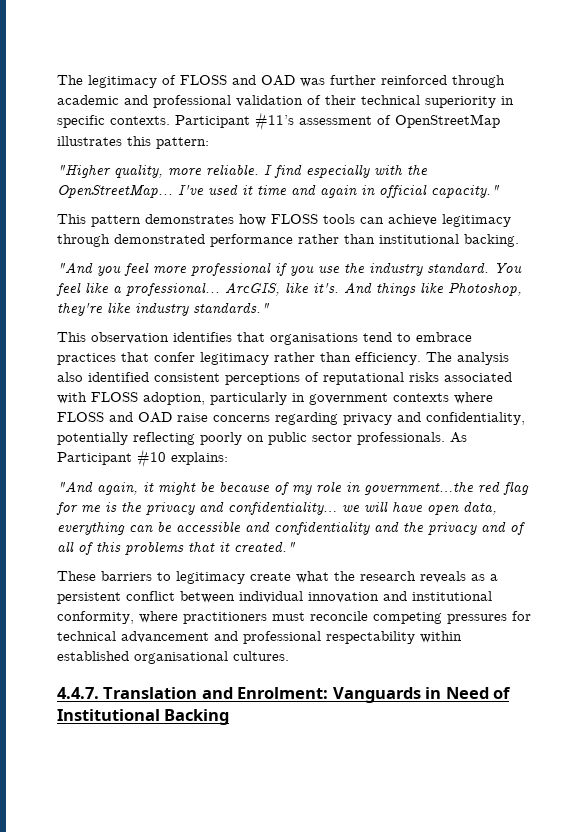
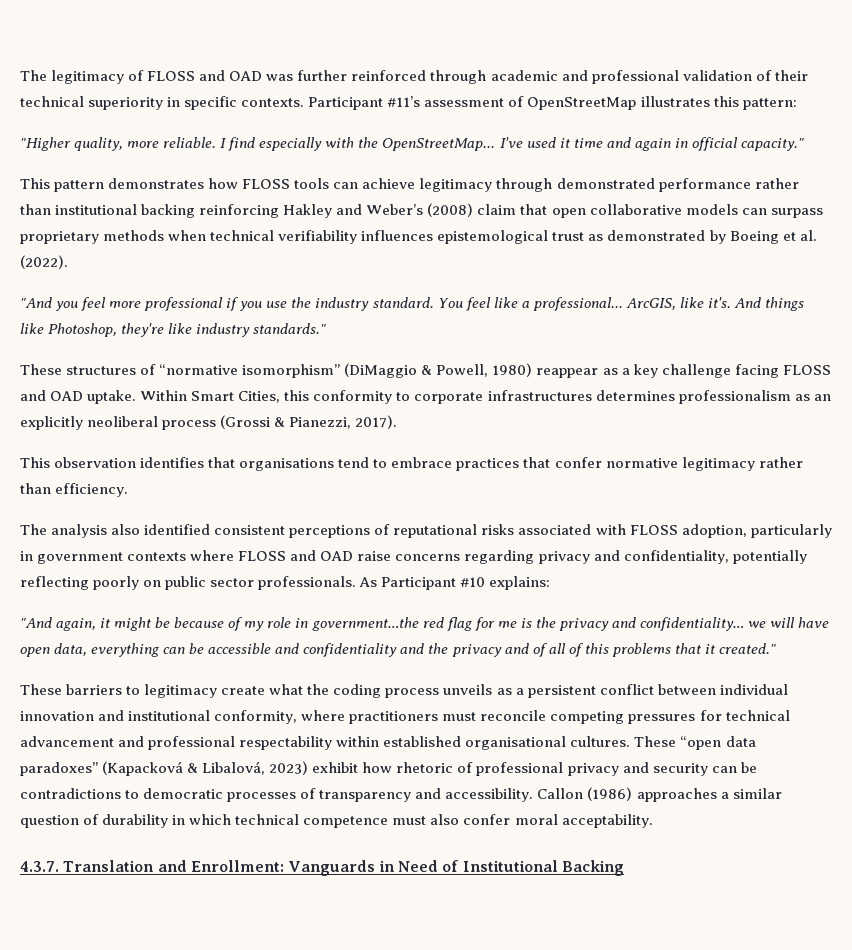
- This pattern demonstrates how FLOSS tools can achieve legitimacy through demonstrated performance rather than institutional backing.
+ This pattern demonstrates how FLOSS tools can achieve legitimacy through demonstrated performance rather than institutional backing reinforcing Hakley and Weber’s (2008) claim that open collaborative models can surpass proprietary methods when technical verifiability influences epistemological trust as demonstrated by Boeing et al. (2022).
+ These structures of “normative isomorphism” (DiMaggio & Powell, 1980) reappear as a key challenge facing FLOSS and OAD uptake. Within Smart Cities, this conformity to corporate infrastructures determines professionalism as an explicitly neoliberal process (Grossi & Pianezzi, 2017).
- This observation identifies that organisations tend to embrace practices that confer legitimacy rather than efficiency. The analysis also identified consistent perceptions of reputational risks associated with FLOSS adoption, particularly in government contexts where FLOSS and OAD raise concerns regarding privacy and confidentiality, potentially reflecting poorly on public sector professionals.
+ This observation identifies that organisations tend to embrace practices that confer normative legitimacy rather than efficiency.
+ The analysis also identified consistent perceptions of reputational risks associated with FLOSS adoption, particularly in government contexts where FLOSS and OAD raise concerns regarding privacy and confidentiality, potentially reflecting poorly on public sector professionals.
- These barriers to legitimacy create what the research reveals as a persistent conflict between individual innovation and institutional conformity, where practitioners must reconcile competing pressures for technical advancement and professional respectability within established organisational cultures.
- 4.4.7. Translation and Enrolment: Vanguards in Need of Institutional Backing
+ These barriers to legitimacy create what the coding process unveils as a persistent conflict between individual innovation and institutional conformity, where practitioners must reconcile competing pressures for technical advancement and professional respectability within established organisational cultures. These “open data paradoxes” (Kapacková & Libalová, 2023) exhibit how rhetoric of professional privacy and security can be contradictions to democratic processes of transparency and accessibility. Callon (1986) approaches a similar question of durability in which technical competence must also confer moral acceptability.
+ 4.3.7. Translation and Enrollment: Vanguards in Need of Institutional Backing

